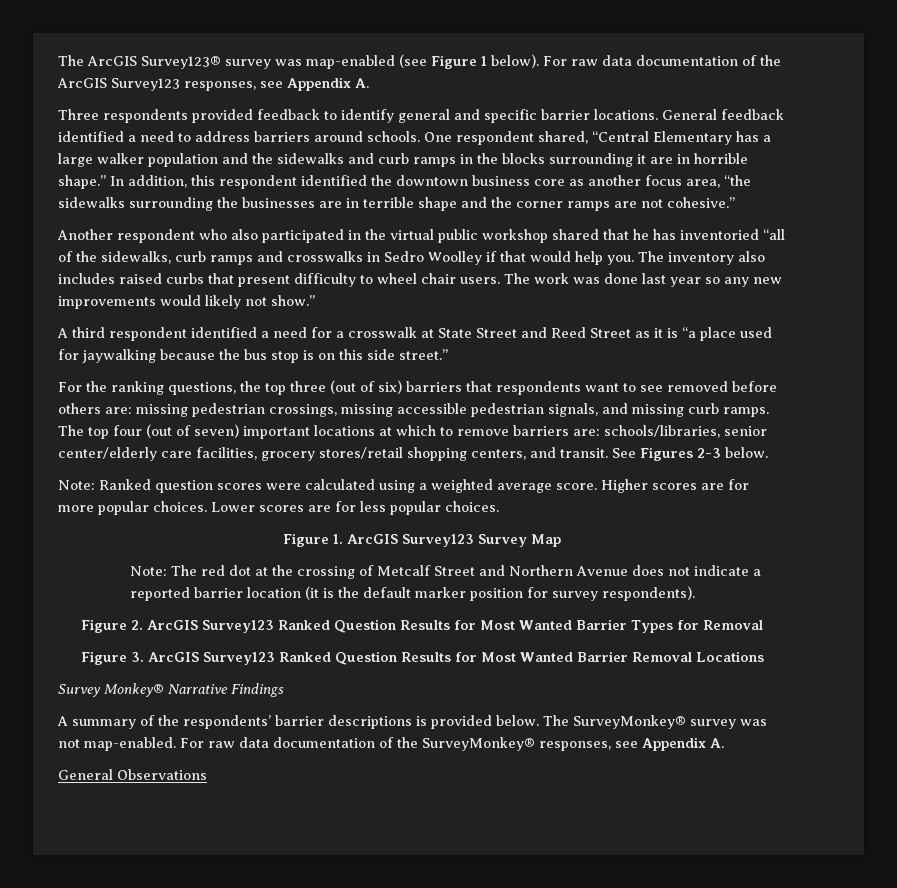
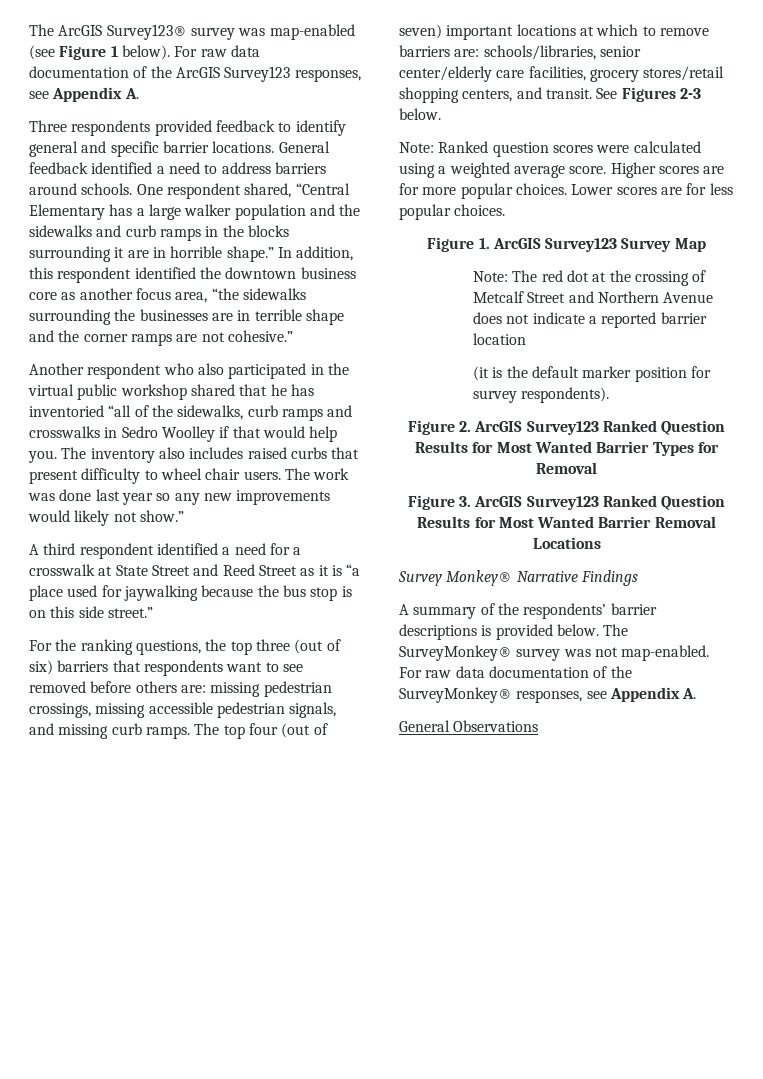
- Note: The red dot at the crossing of Metcalf Street and Northern Avenue does not indicate a reported barrier location (it is the default marker position for survey respondents).
+ Note: The red dot at the crossing of Metcalf Street and Northern Avenue does not indicate a reported barrier location
+ (it is the default marker position for survey respondents).

